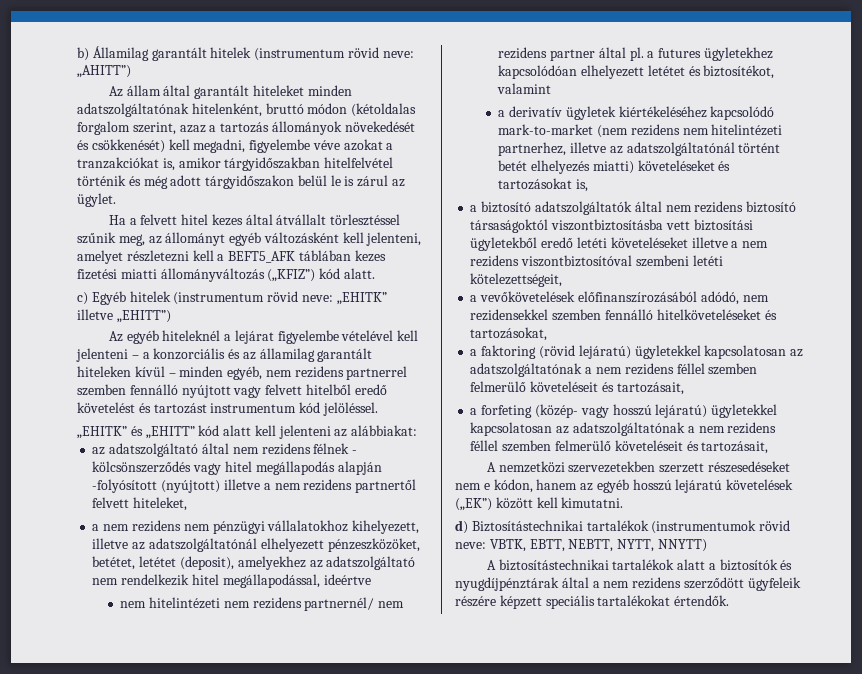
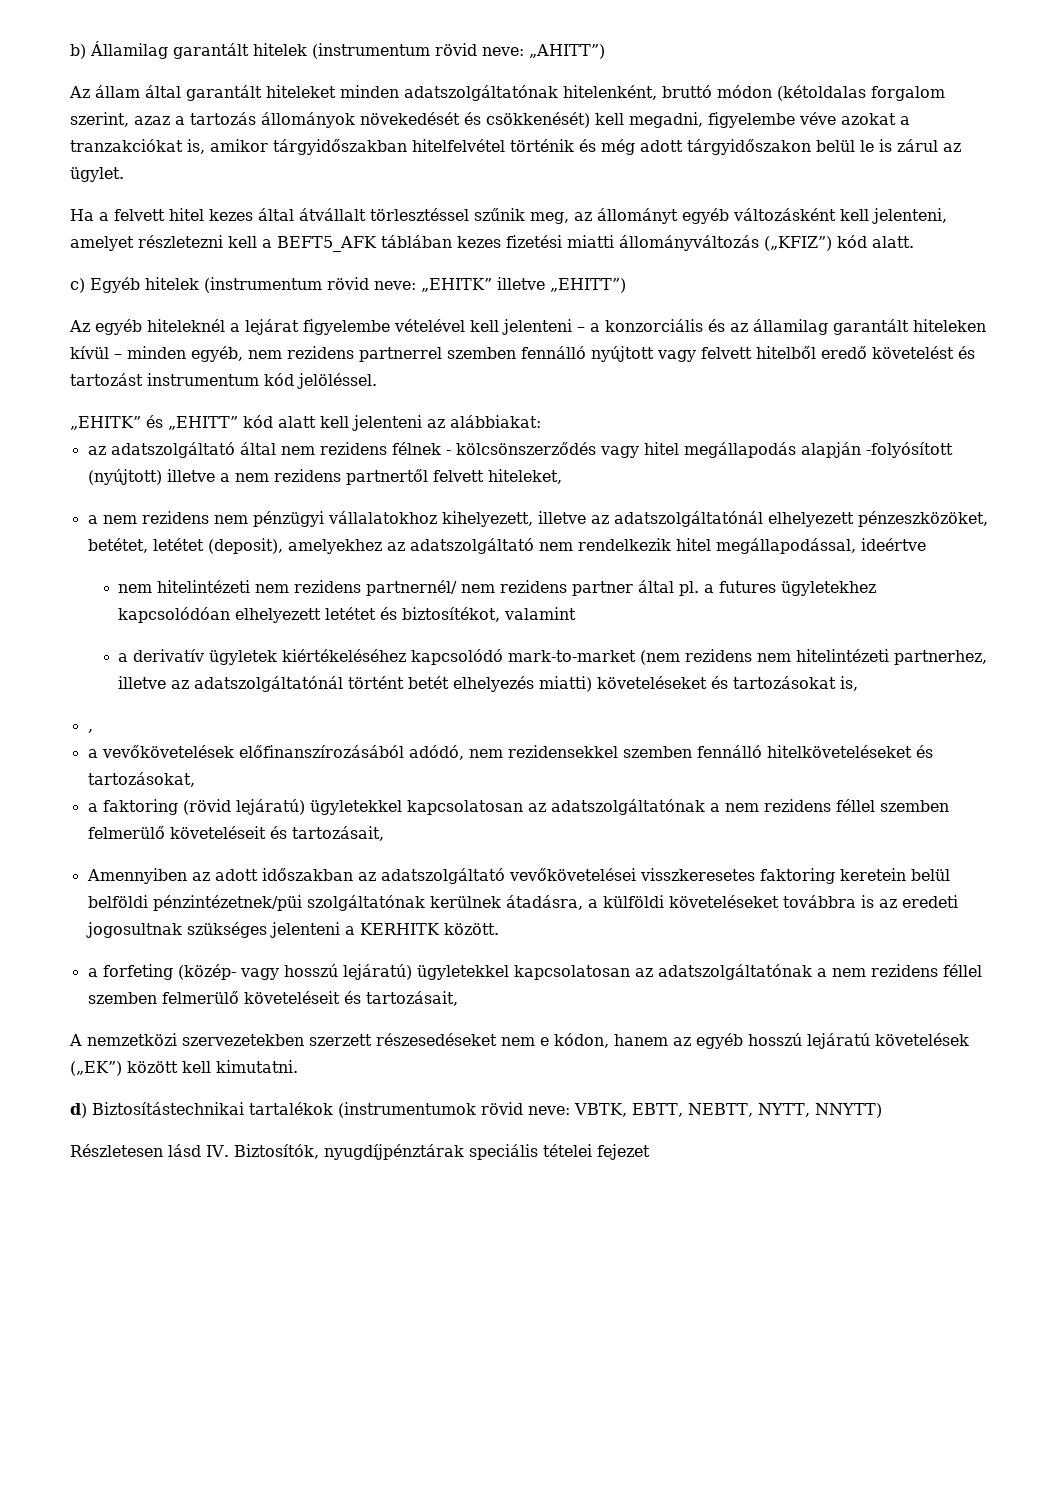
- a biztosító adatszolgáltatók által nem rezidens biztosító társaságoktól viszontbiztosításba vett biztosítási ügyletekből eredő letéti követeléseket illetve a nem rezidens viszontbiztosítóval szembeni letéti kötelezettségeit,
+ ,
+ Amennyiben az adott időszakban az adatszolgáltató vevőkövetelései visszkeresetes faktoring keretein belül belföldi pénzintézetnek/püi szolgáltatónak kerülnek átadásra, a külföldi követeléseket továbbra is az eredeti jogosultnak szükséges jelenteni a KERHITK között.
- A biztosítástechnikai tartalékok alatt a biztosítók és nyugdíjpénztárak által a nem rezidens szerződött ügyfeleik részére képzett speciális tartalékokat értendők.
+ Részletesen lásd IV. Biztosítók, nyugdíjpénztárak speciális tételei fejezet

